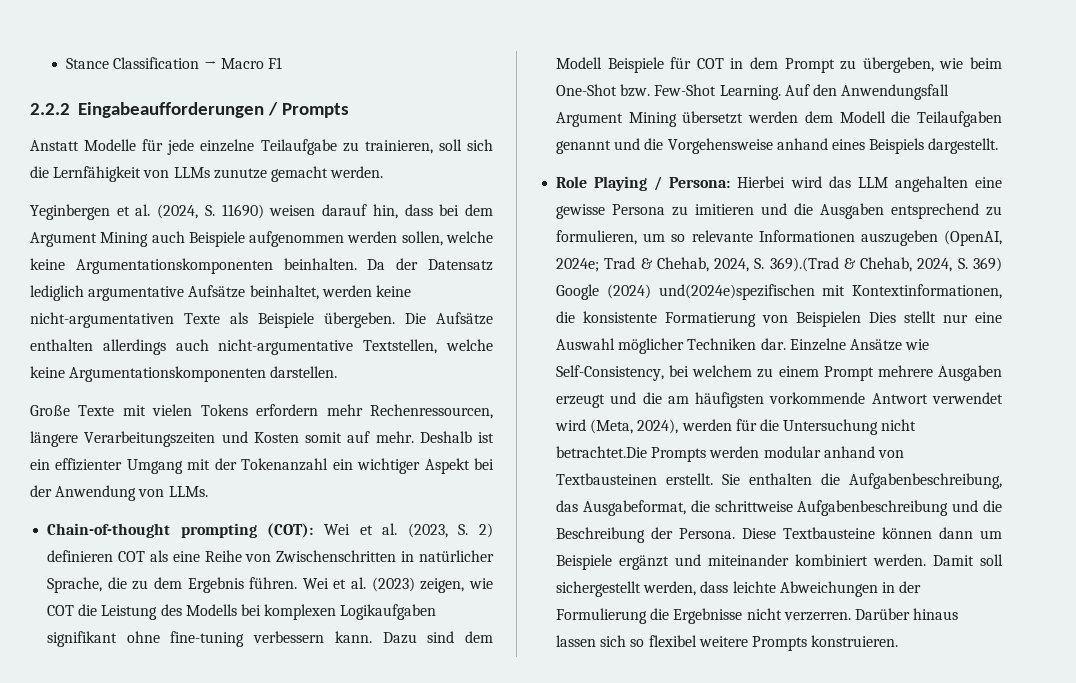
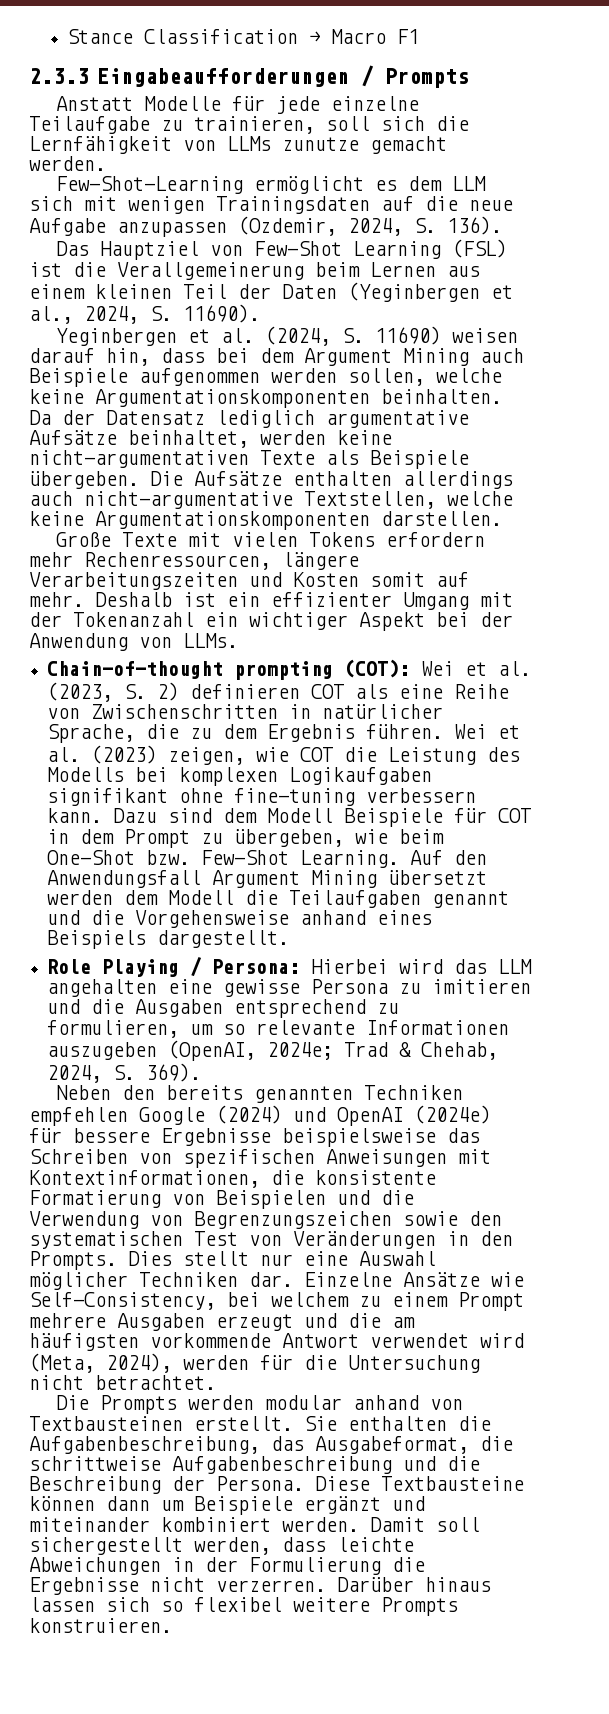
- 2.2.2 Eingabeaufforderungen / Prompts
+ 2.3.3 Eingabeaufforderungen / Prompts
+ Few-Shot-Learning ermöglicht es dem LLM sich mit wenigen Trainingsdaten auf die neue Aufgabe anzupassen (Ozdemir, 2024, S. 136).
+ Das Hauptziel von Few-Shot Learning (FSL) ist die Verallgemeinerung beim Lernen aus einem kleinen Teil der Daten (Yeginbergen et al., 2024, S. 11690).
- Role Playing / Persona: Hierbei wird das LLM angehalten eine gewisse Persona zu imitieren und die Ausgaben entsprechend zu formulieren, um so relevante Informationen auszugeben (OpenAI, 2024e; Trad & Chehab, 2024, S. 369).(Trad & Chehab, 2024, S. 369) Google (2024) und(2024e)spezifischen mit Kontextinformationen, die konsistente Formatierung von Beispielen Dies stellt nur eine Auswahl möglicher Techniken dar.
+ Role Playing / Persona: Hierbei wird das LLM angehalten eine gewisse Persona zu imitieren und die Ausgaben entsprechend zu formulieren, um so relevante Informationen auszugeben (OpenAI, 2024e; Trad & Chehab, 2024, S. 369).
+ Neben den bereits genannten Techniken empfehlen Google (2024) und OpenAI (2024e) für bessere Ergebnisse beispielsweise das Schreiben von spezifischen Anweisungen mit Kontextinformationen, die konsistente Formatierung von Beispielen und die Verwendung von Begrenzungszeichen sowie den systematischen Test von Veränderungen in den Prompts. Dies stellt nur eine Auswahl möglicher Techniken dar.
- Einzelne Ansätze wie Self-Consistency, bei welchem zu einem Prompt mehrere Ausgaben erzeugt und die am häufigsten vorkommende Antwort verwendet wird (Meta, 2024), werden für die Untersuchung nicht betrachtet.Die Prompts werden modular anhand von Textbausteinen erstellt.
+ Einzelne Ansätze wie Self-Consistency, bei welchem zu einem Prompt mehrere Ausgaben erzeugt und die am häufigsten vorkommende Antwort verwendet wird (Meta, 2024), werden für die Untersuchung nicht betrachtet.
+ Die Prompts werden modular anhand von Textbausteinen erstellt.

